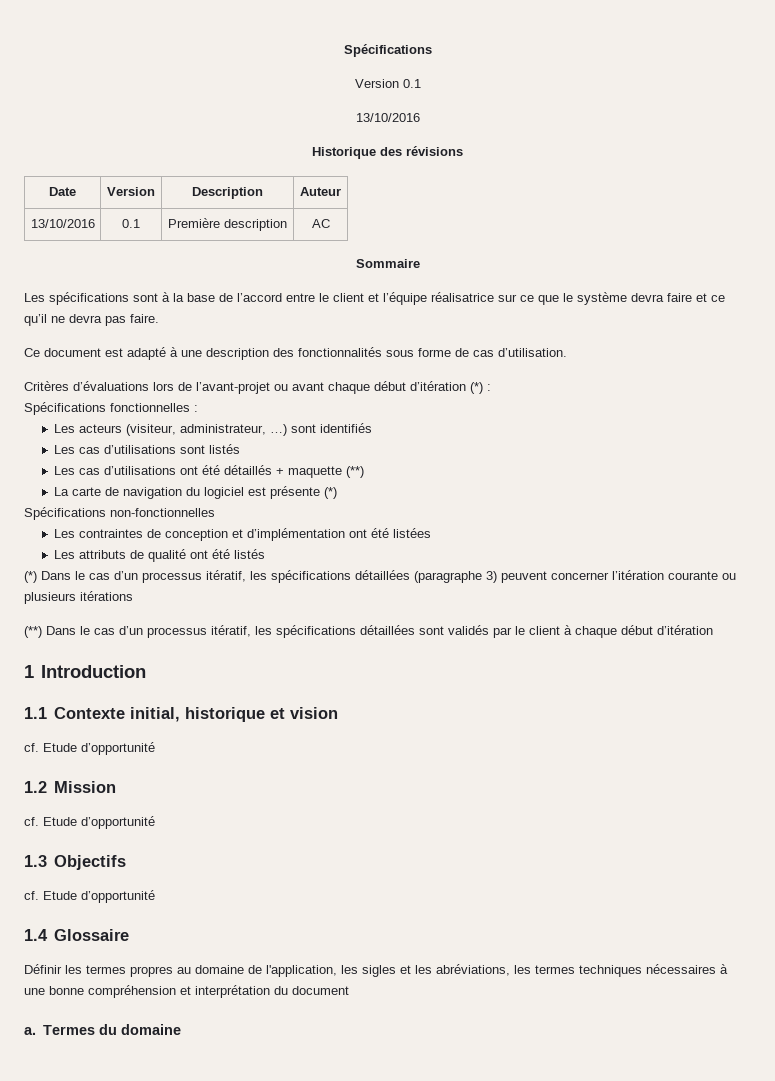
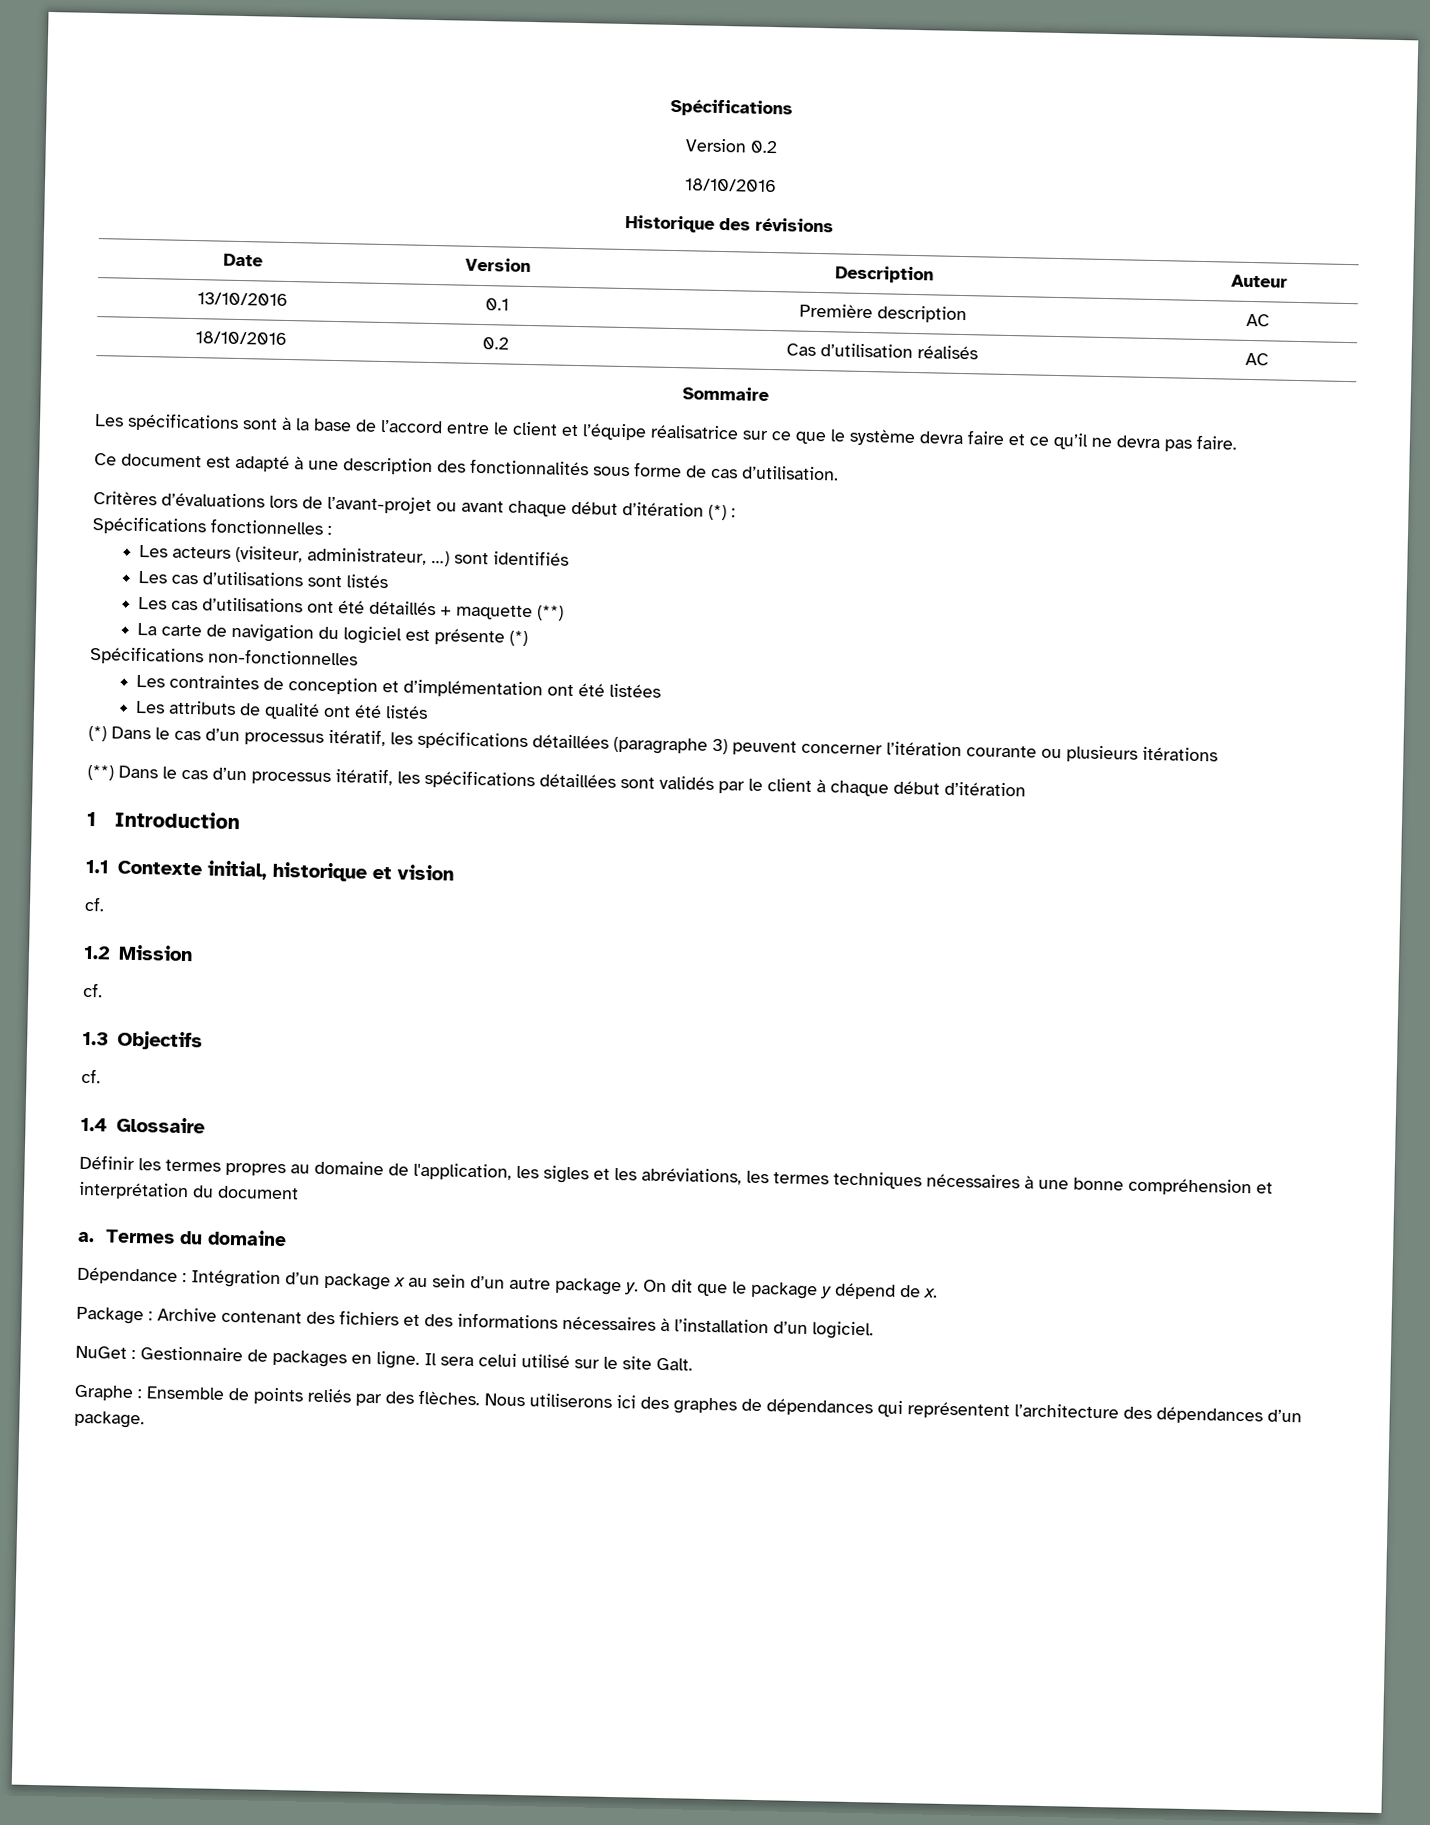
- Version 0.1
- 13/10/2016
+ Version 0.2
+ 18/10/2016
+ 18/10/2016 | 0.2 | Cas d’utilisation réalisés | AC
  1.1 Contexte initial, historique et vision
- cf. Etude d’opportunité
+ cf.
  1.2 Mission
- cf. Etude d’opportunité
+ cf.
  1.3 Objectifs
- cf. Etude d’opportunité
+ cf.
+ Dépendance : Intégration d’un package x au sein d’un autre package y. On dit que le package y dépend de x.
+ Package : Archive contenant des fichiers et des informations nécessaires à l’installation d’un logiciel.
+ NuGet : Gestionnaire de packages en ligne. Il sera celui utilisé sur le site Galt.
+ Graphe : Ensemble de points reliés par des flèches. Nous utiliserons ici des graphes de dépendances qui représentent l’architecture des dépendances d’un package.

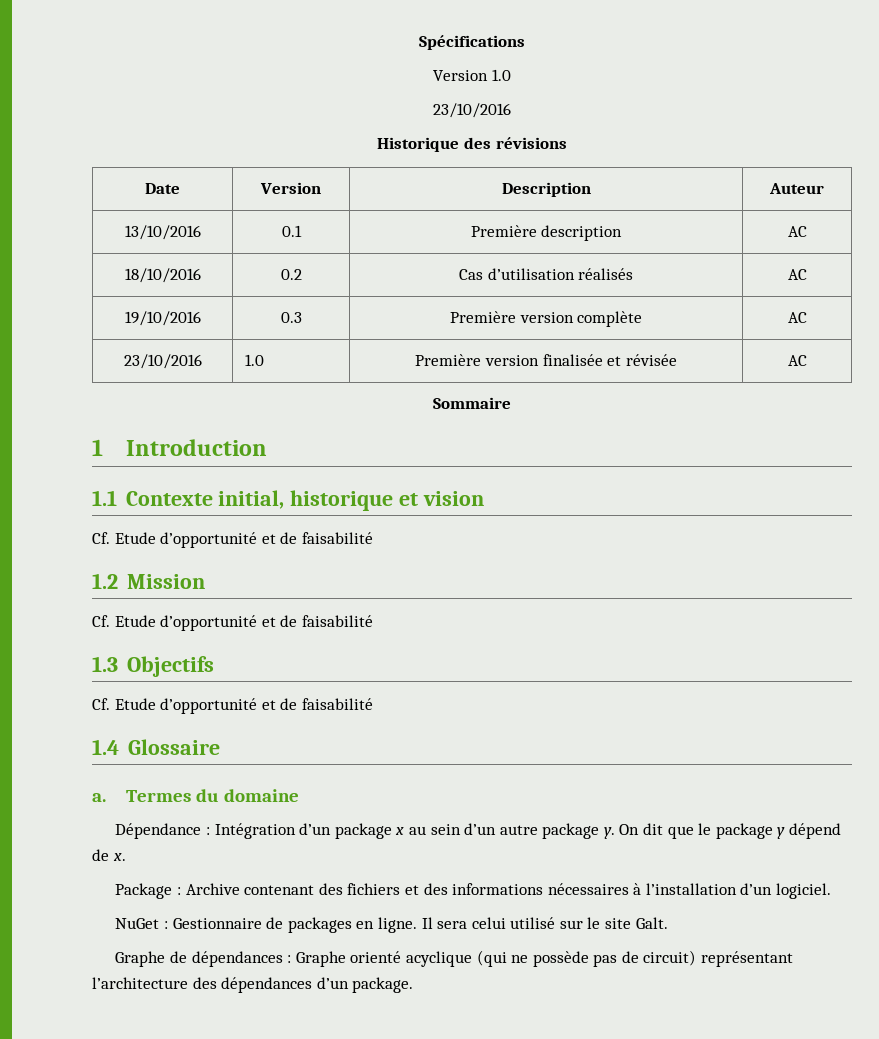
- Version 0.2
- 18/10/2016
+ Version 1.0
+ 23/10/2016
+ 19/10/2016 | 0.3 | Première version complète | AC
+ 23/10/2016 | 1.0 | Première version finalisée et révisée | AC
  Sommaire
- Les spécifications sont à la base de l’accord entre le client et l’équipe réalisatrice sur ce que le système devra faire et ce qu’il ne devra pas faire.
- Ce document est adapté à une description des fonctionnalités sous forme de cas d’utilisation.
- Critères d’évaluations lors de l’avant-projet ou avant chaque début d’itération (*) :
- Spécifications fonctionnelles :
- Les acteurs (visiteur, administrateur, …) sont identifiés
- Les cas d’utilisations sont listés
- Les cas d’utilisations ont été détaillés + maquette (**)
- La carte de navigation du logiciel est présente (*)
- Spécifications non-fonctionnelles
- Les contraintes de conception et d’implémentation ont été listées
- Les attributs de qualité ont été listés
- (*) Dans le cas d’un processus itératif, les spécifications détaillées (paragraphe 3) peuvent concerner l’itération courante ou plusieurs itérations
- (**) Dans le cas d’un processus itératif, les spécifications détaillées sont validés par le client à chaque début d’itération
  1.1 Contexte initial, historique et vision
- cf.
+ Cf. Etude d’opportunité et de faisabilité
  1.2 Mission
- cf.
+ Cf. Etude d’opportunité et de faisabilité
  1.3 Objectifs
- cf.
+ Cf. Etude d’opportunité et de faisabilité
  1.4 Glossaire
- Définir les termes propres au domaine de l'application, les sigles et les abréviations, les termes techniques nécessaires à une bonne compréhension et interprétation du document
- Graphe : Ensemble de points reliés par des flèches. Nous utiliserons ici des graphes de dépendances qui représentent l’architecture des dépendances d’un package.
+ Graphe de dépendances : Graphe orienté acyclique (qui ne possède pas de circuit) représentant l’architecture des dépendances d’un package.

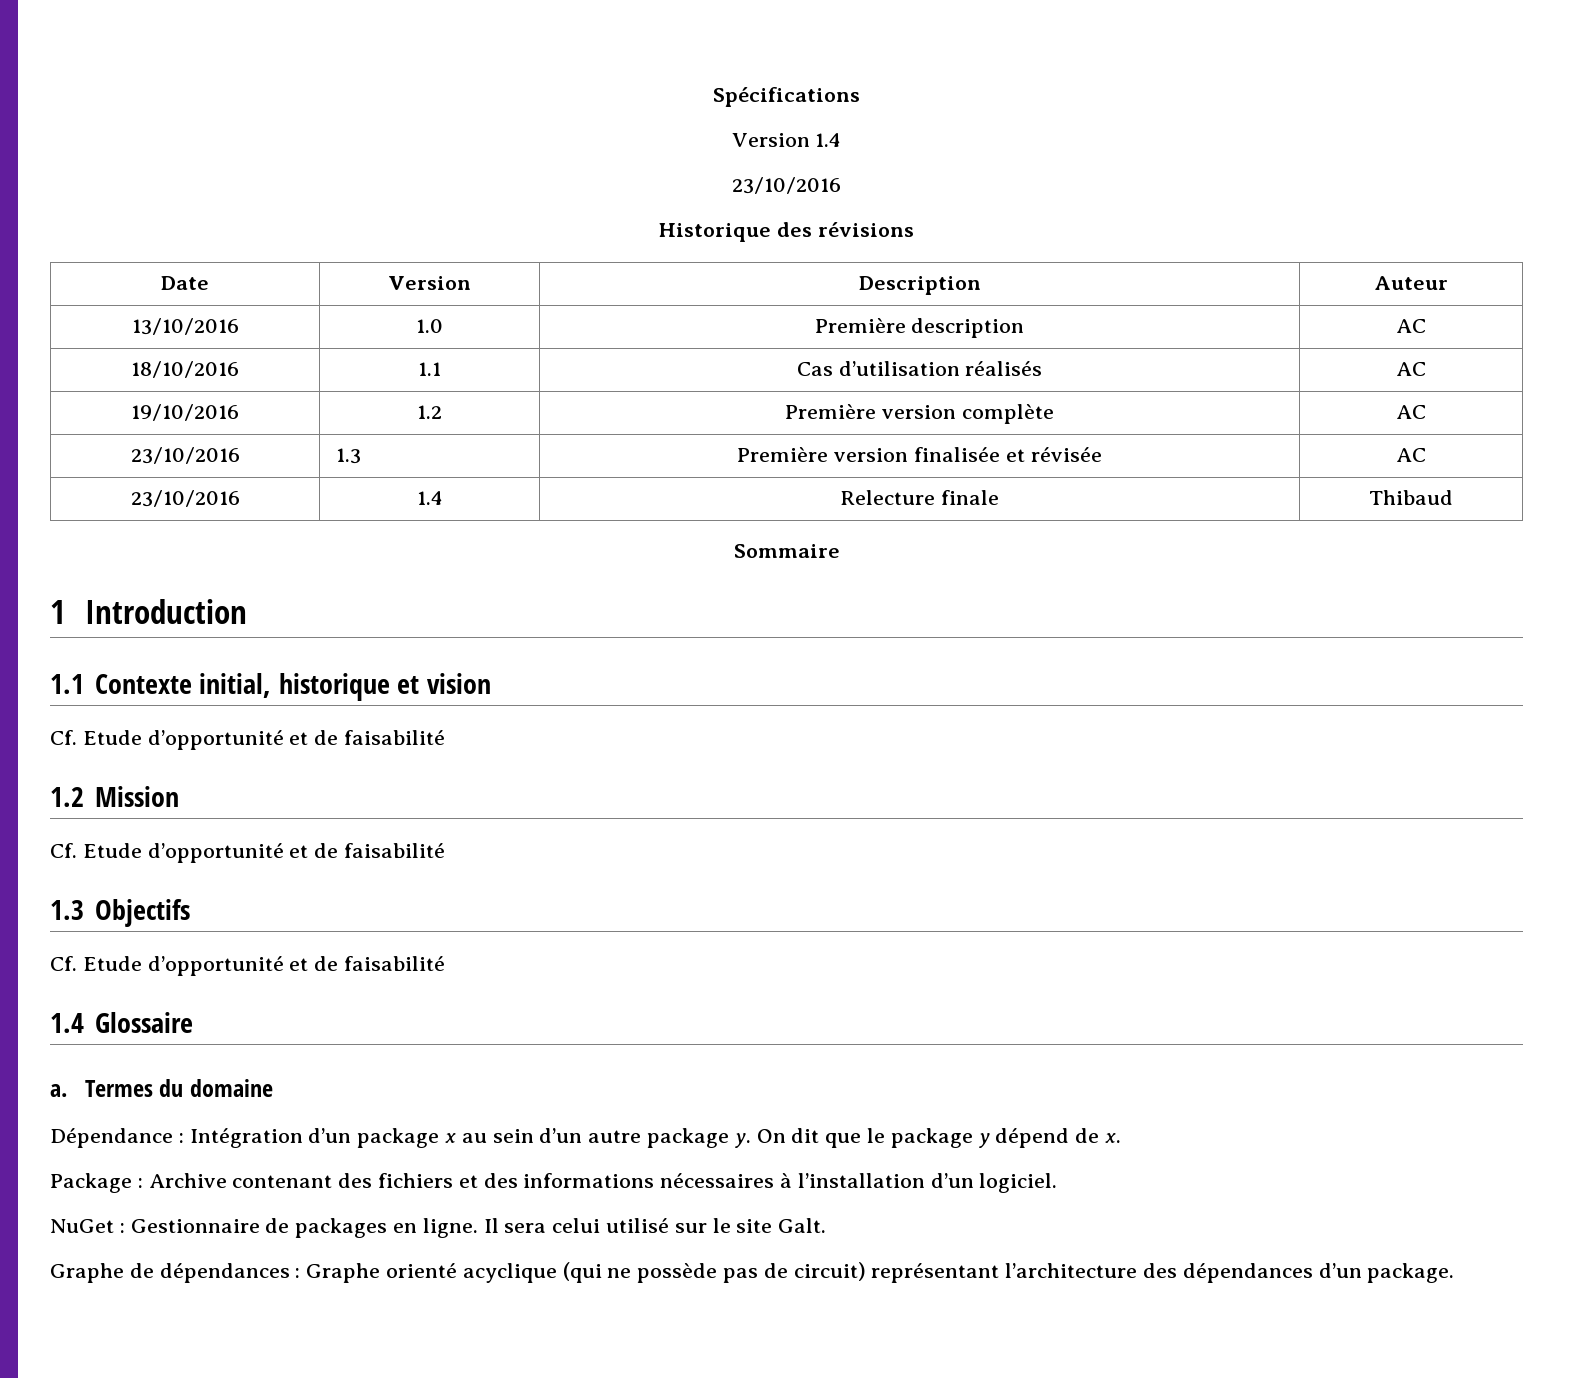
- Version 1.0
+ Version 1.4
- 13/10/2016 | 0.1 | Première description | AC
+ 13/10/2016 | 1.0 | Première description | AC
- 18/10/2016 | 0.2 | Cas d’utilisation réalisés | AC
+ 18/10/2016 | 1.1 | Cas d’utilisation réalisés | AC
- 19/10/2016 | 0.3 | Première version complète | AC
+ 19/10/2016 | 1.2 | Première version complète | AC
- 23/10/2016 | 1.0 | Première version finalisée et révisée | AC
+ 23/10/2016 | 1.3 | Première version finalisée et révisée | AC
+ 23/10/2016 | 1.4 | Relecture finale | Thibaud

